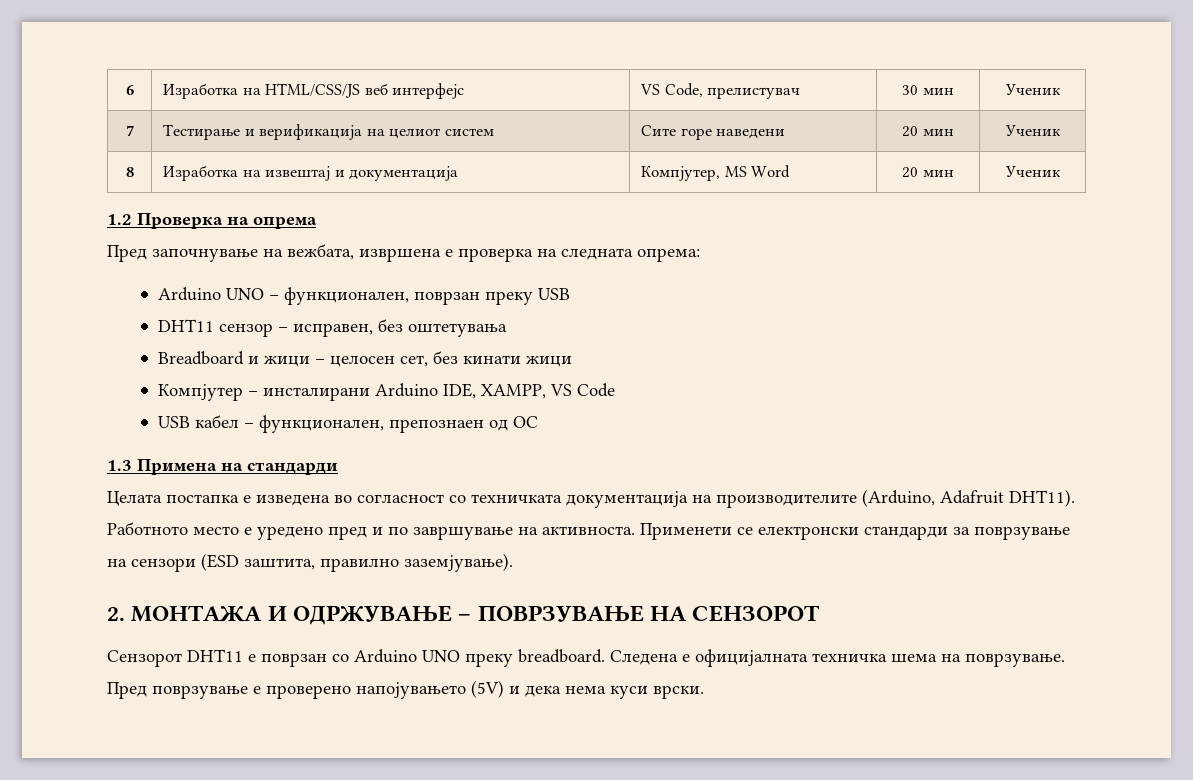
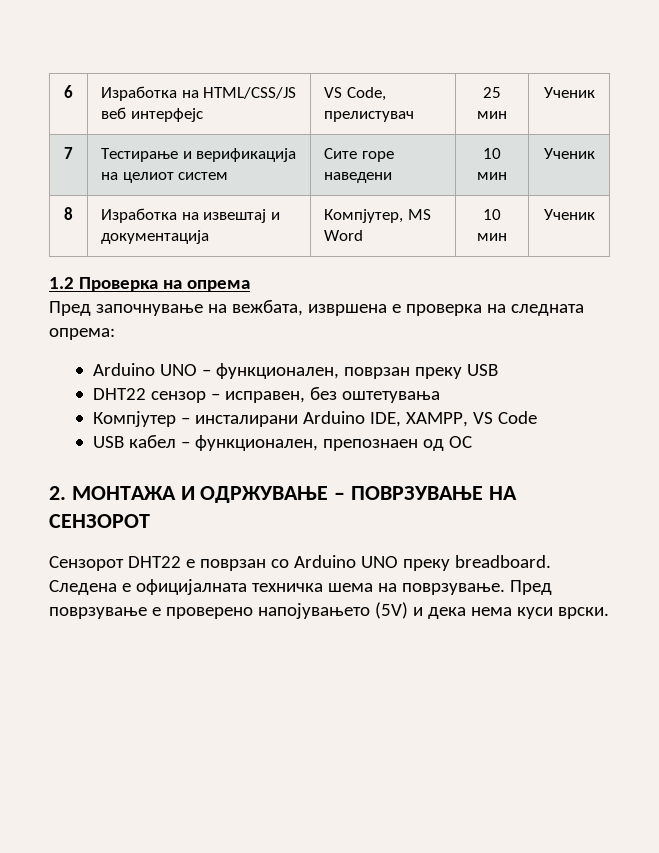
- 6 | Изработка на HTML/CSS/JS веб интерфејс | VS Code, прелистувач | 30 мин | Ученик
+ 6 | Изработка на HTML/CSS/JS веб интерфејс | VS Code, прелистувач | 25 мин | Ученик
- 7 | Тестирање и верификација на целиот систем | Сите горе наведени | 20 мин | Ученик
+ 7 | Тестирање и верификација на целиот систем | Сите горе наведени | 10 мин | Ученик
- 8 | Изработка на извештај и документација | Компјутер, MS Word | 20 мин | Ученик
+ 8 | Изработка на извештај и документација | Компјутер, MS Word | 10 мин | Ученик
- DHT11 сензор – исправен, без оштетувања
+ DHT22 сензор – исправен, без оштетувања
- Breadboard и жици – целосен сет, без кинати жици
- 1.3 Примена на стандарди
- Целата постапка е изведена во согласност со техничката документација на производителите (Arduino, Adafruit DHT11). Работното место е уредено пред и по завршување на активноста. Применети се електронски стандарди за поврзување на сензори (ESD заштита, правилно заземјување).
- Сензорот DHT11 е поврзан со Arduino UNO преку breadboard.
+ Сензорот DHT22 е поврзан со Arduino UNO преку breadboard.

